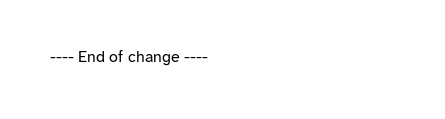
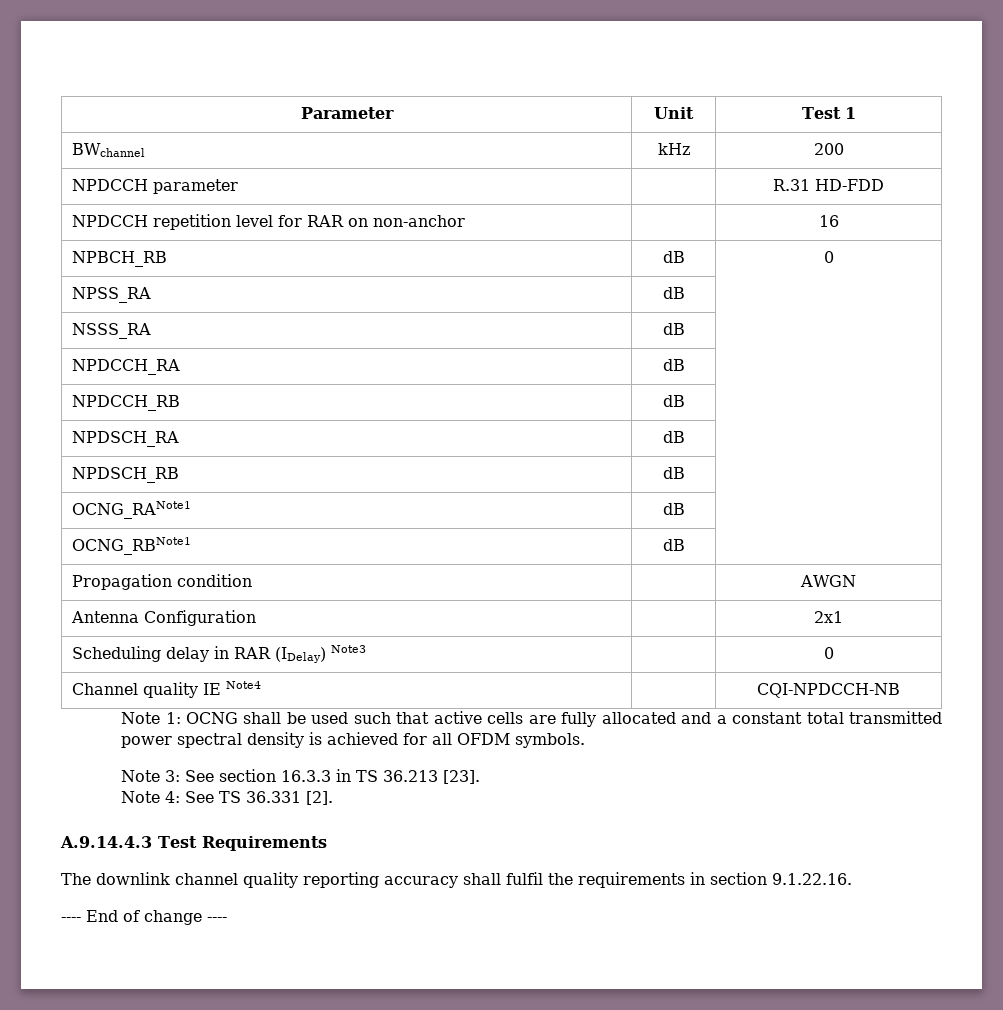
+ Parameter | Unit | Test 1
+ BWchannel | kHz | 200
+ NPDCCH parameter | | R.31 HD-FDD
+ NPDCCH repetition level for RAR on non-anchor | | 16
+ NPBCH_RB | dB | 0
+ NPSS_RA | dB |
+ NSSS_RA | dB |
+ NPDCCH_RA | dB |
+ NPDCCH_RB | dB |
+ NPDSCH_RA | dB |
+ NPDSCH_RB | dB |
+ OCNG_RANote1 | dB |
+ OCNG_RBNote1 | dB |
+ Propagation condition | | AWGN
+ Antenna Configuration | | 2x1
+ Scheduling delay in RAR (IDelay) Note3 | | 0
+ Channel quality IE Note4 | | CQI-NPDCCH-NB
+ Note 1: OCNG shall be used such that active cells are fully allocated and a constant total transmitted power spectral density is achieved for all OFDM symbols.
+ Note 3: See section 16.3.3 in TS 36.213 [23].
+ Note 4: See TS 36.331 [2].
+ A.9.14.4.3 Test Requirements
+ The downlink channel quality reporting accuracy shall fulfil the requirements in section 9.1.22.16.

